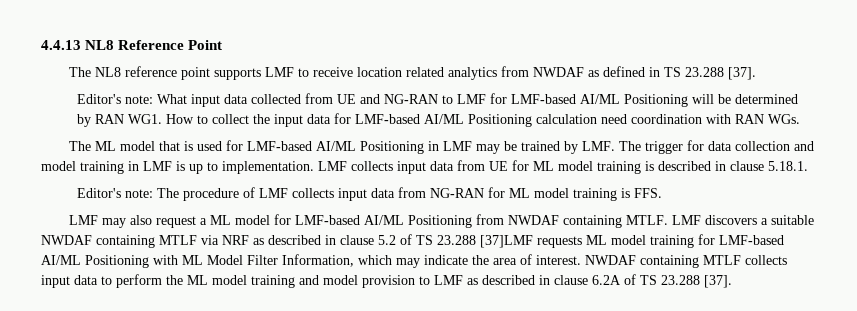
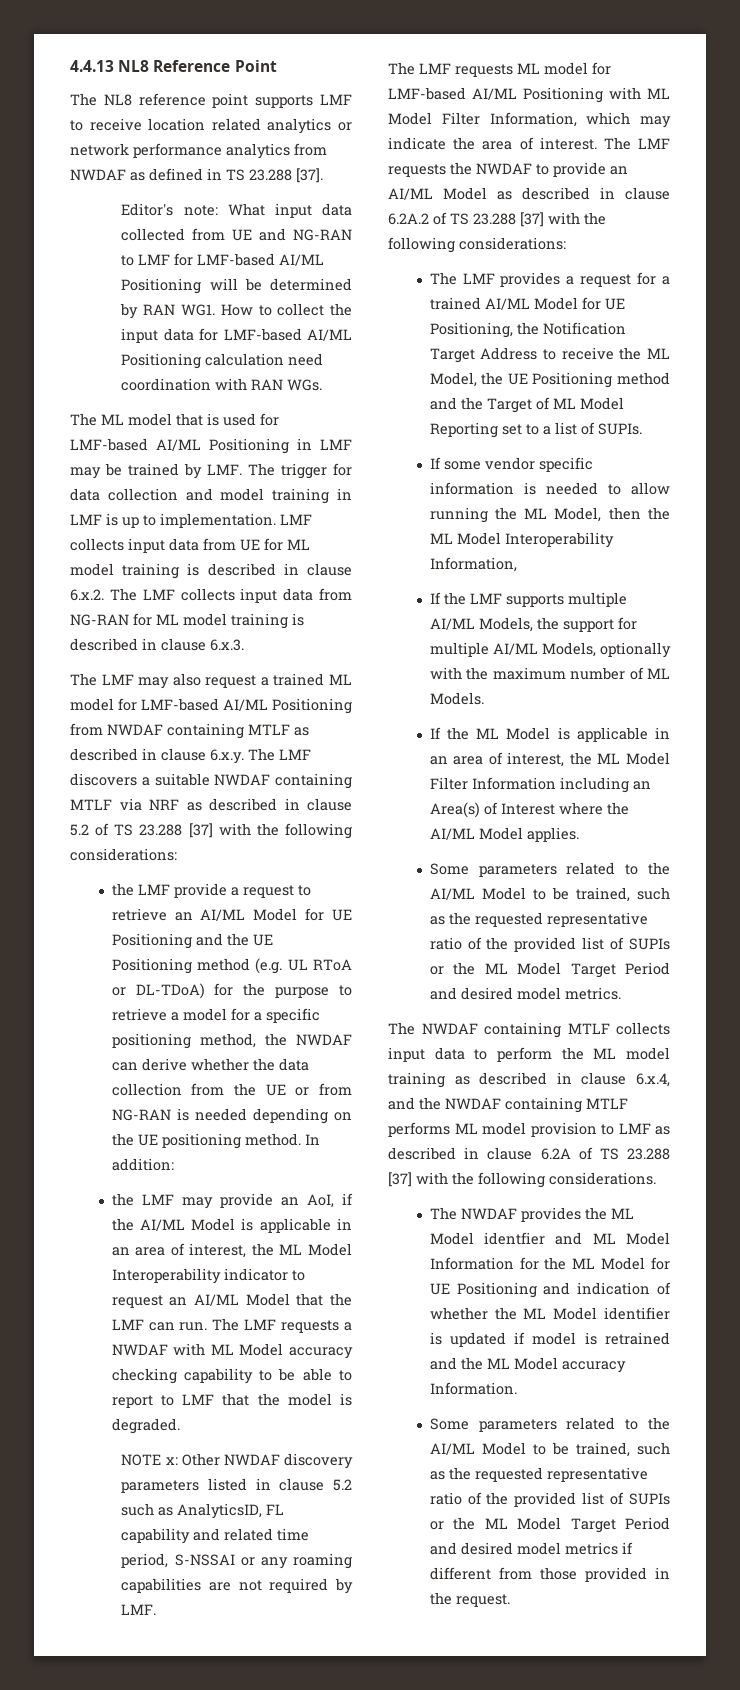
- The NL8 reference point supports LMF to receive location related analytics from NWDAF as defined in TS 23.288 [37].
+ The NL8 reference point supports LMF to receive location related analytics or network performance analytics from NWDAF as defined in TS 23.288 [37].
- LMF collects input data from UE for ML model training is described in clause 5.18.1.
- Editor's note: The procedure of LMF collects input data from NG-RAN for ML model training is FFS.
- LMF may also request a ML model for LMF-based AI/ML Positioning from NWDAF containing MTLF. LMF discovers a suitable NWDAF containing MTLF via NRF as described in clause 5.2 of TS 23.288 [37]LMF requests ML model training for LMF-based AI/ML Positioning with ML Model Filter Information, which may indicate the area of interest.
+ LMF collects input data from UE for ML model training is described in clause 6.x.2. The LMF collects input data from NG-RAN for ML model training is described in clause 6.x.3.
+ The LMF may also request a trained ML model for LMF-based AI/ML Positioning from NWDAF containing MTLF as described in clause 6.x.y. The LMF discovers a suitable NWDAF containing MTLF via NRF as described in clause 5.2 of TS 23.288 [37] with the following considerations:
+ the LMF provide a request to retrieve an AI/ML Model for UE Positioning and the UE Positioning method (e.g. UL RToA or DL-TDoA) for the purpose to retrieve a model for a specific positioning method, the NWDAF can derive whether the data collection from the UE or from NG-RAN is needed depending on the UE positioning method. In addition:
+ the LMF may provide an AoI, if the AI/ML Model is applicable in an area of interest, the ML Model Interoperability indicator to request an AI/ML Model that the LMF can run. The LMF requests a NWDAF with ML Model accuracy checking capability to be able to report to LMF that the model is degraded.
+ NOTE x: Other NWDAF discovery parameters listed in clause 5.2 such as AnalyticsID, FL capability and related time period, S-NSSAI or any roaming capabilities are not required by LMF.
+ The LMF requests ML model for LMF-based AI/ML Positioning with ML Model Filter Information, which may indicate the area of interest.
- NWDAF containing MTLF collects input data to perform the ML model training and model provision to LMF as described in clause 6.2A of TS 23.288 [37].
+ The LMF requests the NWDAF to provide an AI/ML Model as described in clause 6.2A.2 of TS 23.288 [37] with the following considerations:
+ The LMF provides a request for a trained AI/ML Model for UE Positioning, the Notification Target Address to receive the ML Model, the UE Positioning method and the Target of ML Model Reporting set to a list of SUPIs.
+ If some vendor specific information is needed to allow running the ML Model, then the ML Model Interoperability Information,
+ If the LMF supports multiple AI/ML Models, the support for multiple AI/ML Models, optionally with the maximum number of ML Models.
+ If the ML Model is applicable in an area of interest, the ML Model Filter Information including an Area(s) of Interest where the AI/ML Model applies.
+ Some parameters related to the AI/ML Model to be trained, such as the requested representative ratio of the provided list of SUPIs or the ML Model Target Period and desired model metrics.
+ The NWDAF containing MTLF collects input data to perform the ML model training as described in clause 6.x.4, and the NWDAF containing MTLF performs ML model provision to LMF as described in clause 6.2A of TS 23.288 [37] with the following considerations.
+ The NWDAF provides the ML Model identfier and ML Model Information for the ML Model for UE Positioning and indication of whether the ML Model identifier is updated if model is retrained and the ML Model accuracy Information.
+ Some parameters related to the AI/ML Model to be trained, such as the requested representative ratio of the provided list of SUPIs or the ML Model Target Period and desired model metrics if different from those provided in the request.

